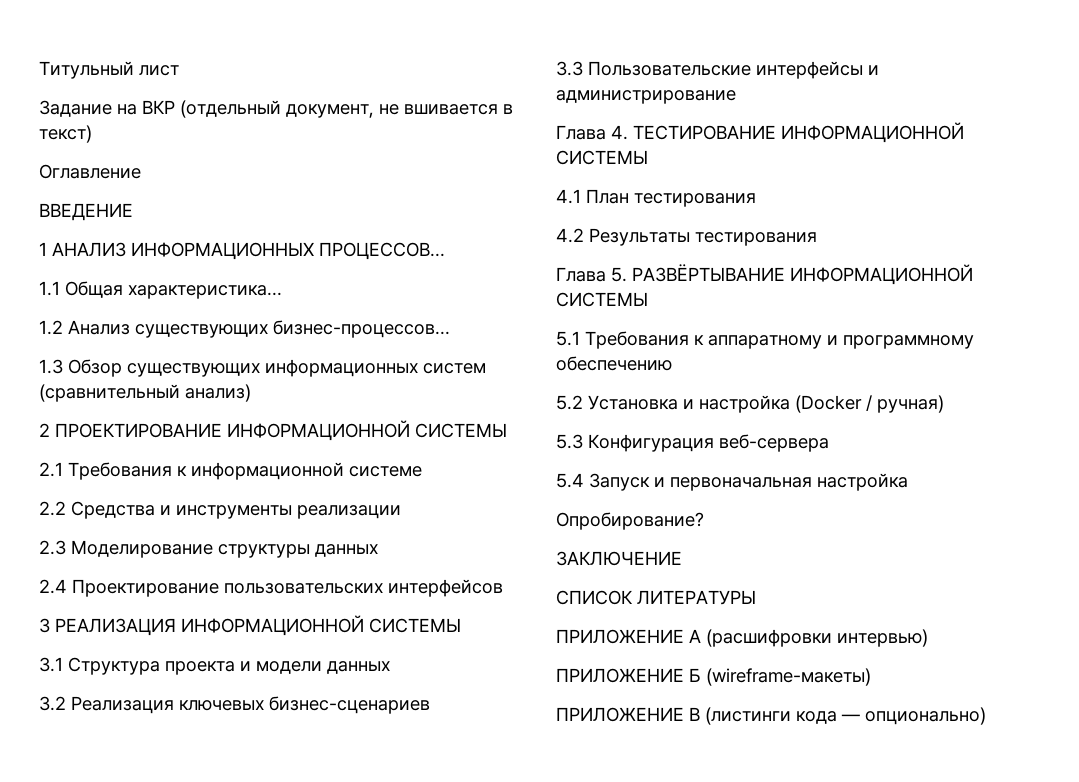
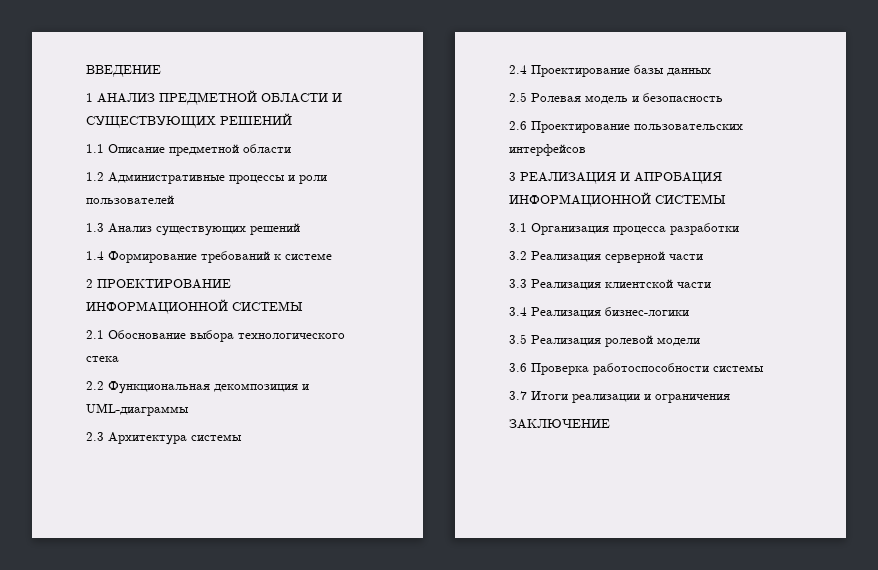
- Титульный лист
- Задание на ВКР (отдельный документ, не вшивается в текст)
- Оглавление
  ВВЕДЕНИЕ
- 1 АНАЛИЗ ИНФОРМАЦИОННЫХ ПРОЦЕССОВ...
- 1.1 Общая характеристика...
- 1.2 Анализ существующих бизнес-процессов...
- 1.3 Обзор существующих информационных систем (сравнительный анализ)
+ 1 АНАЛИЗ ПРЕДМЕТНОЙ ОБЛАСТИ И СУЩЕСТВУЮЩИХ РЕШЕНИЙ
+ 1.1 Описание предметной области
+ 1.2 Административные процессы и роли пользователей
+ 1.3 Анализ существующих решений
+ 1.4 Формирование требований к системе
- 2.1 Требования к информационной системе
- 2.2 Средства и инструменты реализации
- 2.3 Моделирование структуры данных
- 2.4 Проектирование пользовательских интерфейсов
+ 2.1 Обоснование выбора технологического стека
+ 2.2 Функциональная декомпозиция и UML-диаграммы
+ 2.3 Архитектура системы
+ 2.4 Проектирование базы данных
+ 2.5 Ролевая модель и безопасность
+ 2.6 Проектирование пользовательских интерфейсов
- 3 РЕАЛИЗАЦИЯ ИНФОРМАЦИОННОЙ СИСТЕМЫ
+ 3 РЕАЛИЗАЦИЯ И АПРОБАЦИЯ ИНФОРМАЦИОННОЙ СИСТЕМЫ
- 3.1 Структура проекта и модели данных
+ 3.1 Организация процесса разработки
- 3.2 Реализация ключевых бизнес-сценариев
+ 3.2 Реализация серверной части
- 3.3 Пользовательские интерфейсы и администрирование
- Глава 4. ТЕСТИРОВАНИЕ ИНФОРМАЦИОННОЙ СИСТЕМЫ
- 4.1 План тестирования
- 4.2 Результаты тестирования
- Глава 5. РАЗВЁРТЫВАНИЕ ИНФОРМАЦИОННОЙ СИСТЕМЫ
- 5.1 Требования к аппаратному и программному обеспечению
- 5.2 Установка и настройка (Docker / ручная)
- 5.3 Конфигурация веб-сервера
- 5.4 Запуск и первоначальная настройка
- Опробирование?
+ 3.3 Реализация клиентской части
+ 3.4 Реализация бизнес-логики
+ 3.5 Реализация ролевой модели
+ 3.6 Проверка работоспособности системы
+ 3.7 Итоги реализации и ограничения
  ЗАКЛЮЧЕНИЕ
- СПИСОК ЛИТЕРАТУРЫ
- ПРИЛОЖЕНИЕ А (расшифровки интервью)
- ПРИЛОЖЕНИЕ Б (wireframe-макеты)
- ПРИЛОЖЕНИЕ В (листинги кода — опционально)

